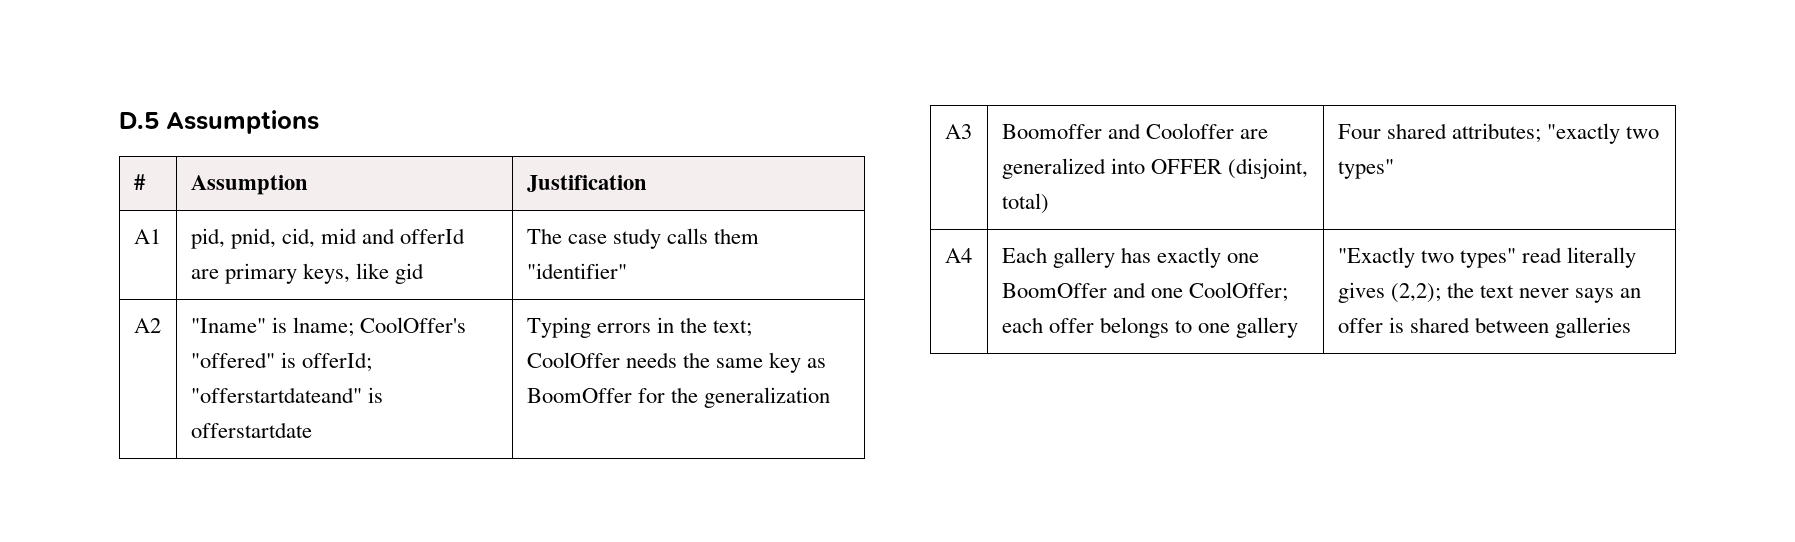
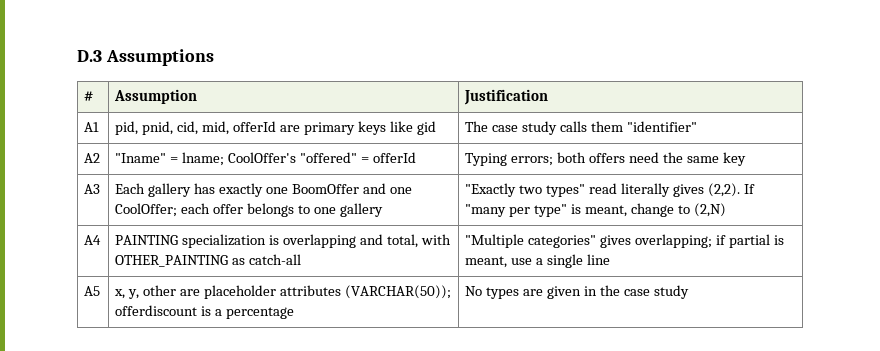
- D.5 Assumptions
+ D.3 Assumptions
- A1 | pid, pnid, cid, mid and offerId are primary keys, like gid | The case study calls them "identifier"
+ A1 | pid, pnid, cid, mid, offerId are primary keys like gid | The case study calls them "identifier"
- A2 | "Iname" is lname; CoolOffer's "offered" is offerId; "offerstartdateand" is offerstartdate | Typing errors in the text; CoolOffer needs the same key as BoomOffer for the generalization
- A3 | Boomoffer and Cooloffer are generalized into OFFER (disjoint, total) | Four shared attributes; "exactly two types"
- A4 | Each gallery has exactly one BoomOffer and one CoolOffer; each offer belongs to one gallery | "Exactly two types" read literally gives (2,2); the text never says an offer is shared between galleries
+ A2 | "Iname" = lname; CoolOffer's "offered" = offerId | Typing errors; both offers need the same key
+ A3 | Each gallery has exactly one BoomOffer and one CoolOffer; each offer belongs to one gallery | "Exactly two types" read literally gives (2,2). If "many per type" is meant, change to (2,N)
+ A4 | PAINTING specialization is overlapping and total, with OTHER_PAINTING as catch-all | "Multiple categories" gives overlapping; if partial is meant, use a single line
+ A5 | x, y, other are placeholder attributes (VARCHAR(50)); offerdiscount is a percentage | No types are given in the case study

